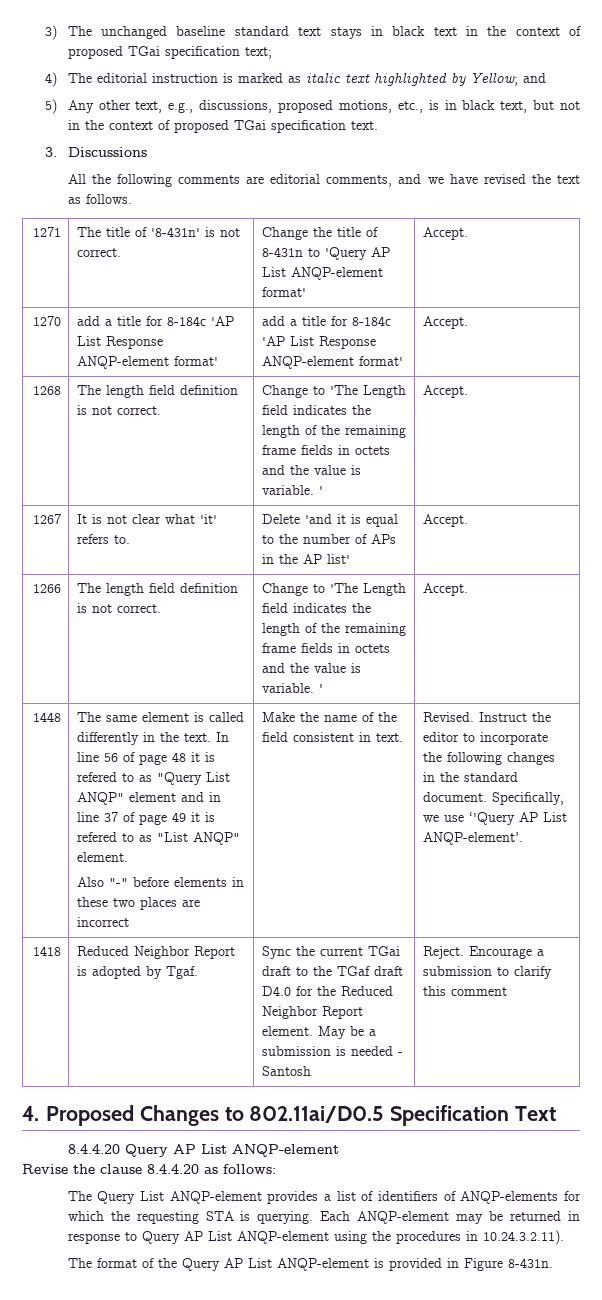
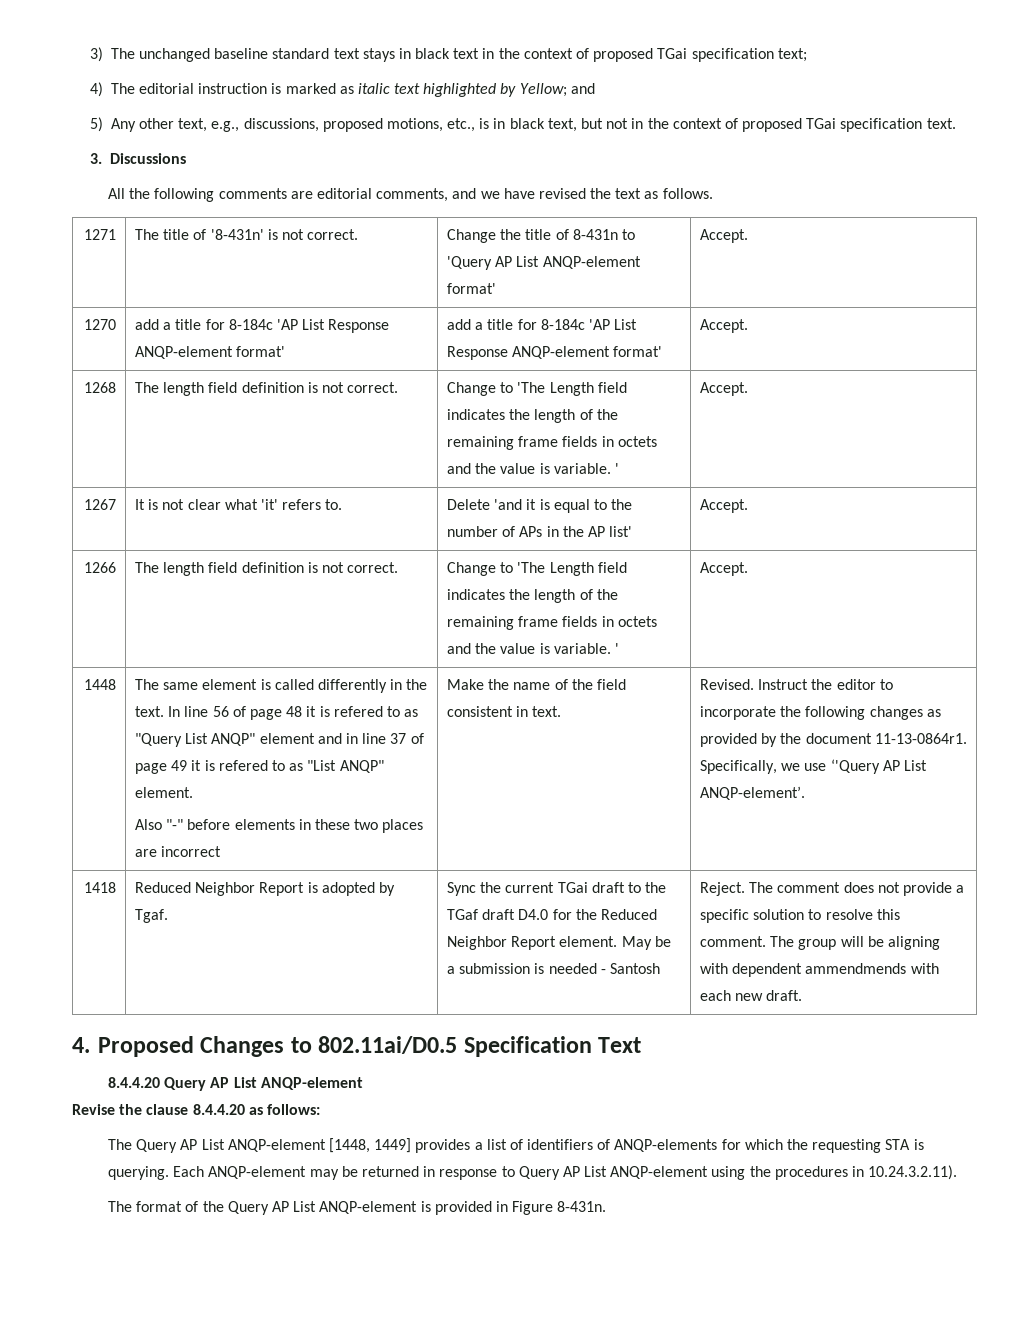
- Instruct the editor to incorporate the following changes in the standard document.
+ Instruct the editor to incorporate the following changes as provided by the document 11-13-0864r1.
- Encourage a submission to clarify this comment
+ The comment does not provide a specific solution to resolve this comment. The group will be aligning with dependent ammendmends with each new draft.
- The Query List ANQP-element provides a list of identifiers of ANQP-elements for which the requesting STA is querying.
+ The Query AP List ANQP-element [1448, 1449] provides a list of identifiers of ANQP-elements for which the requesting STA is querying.

